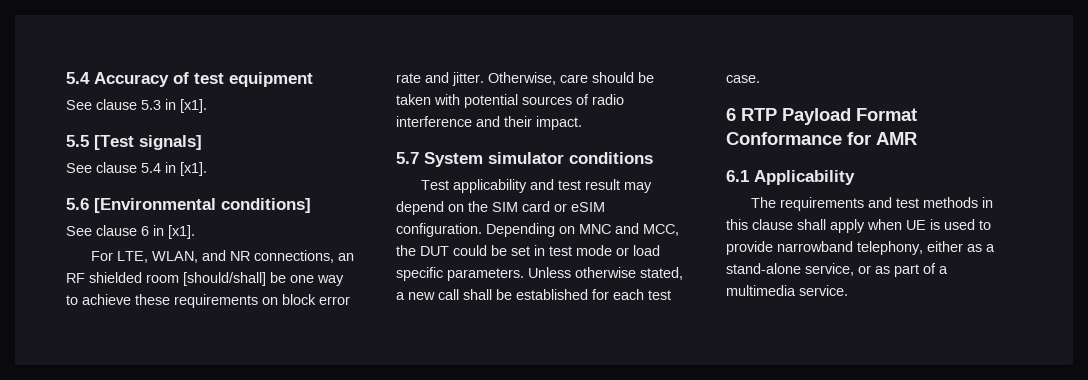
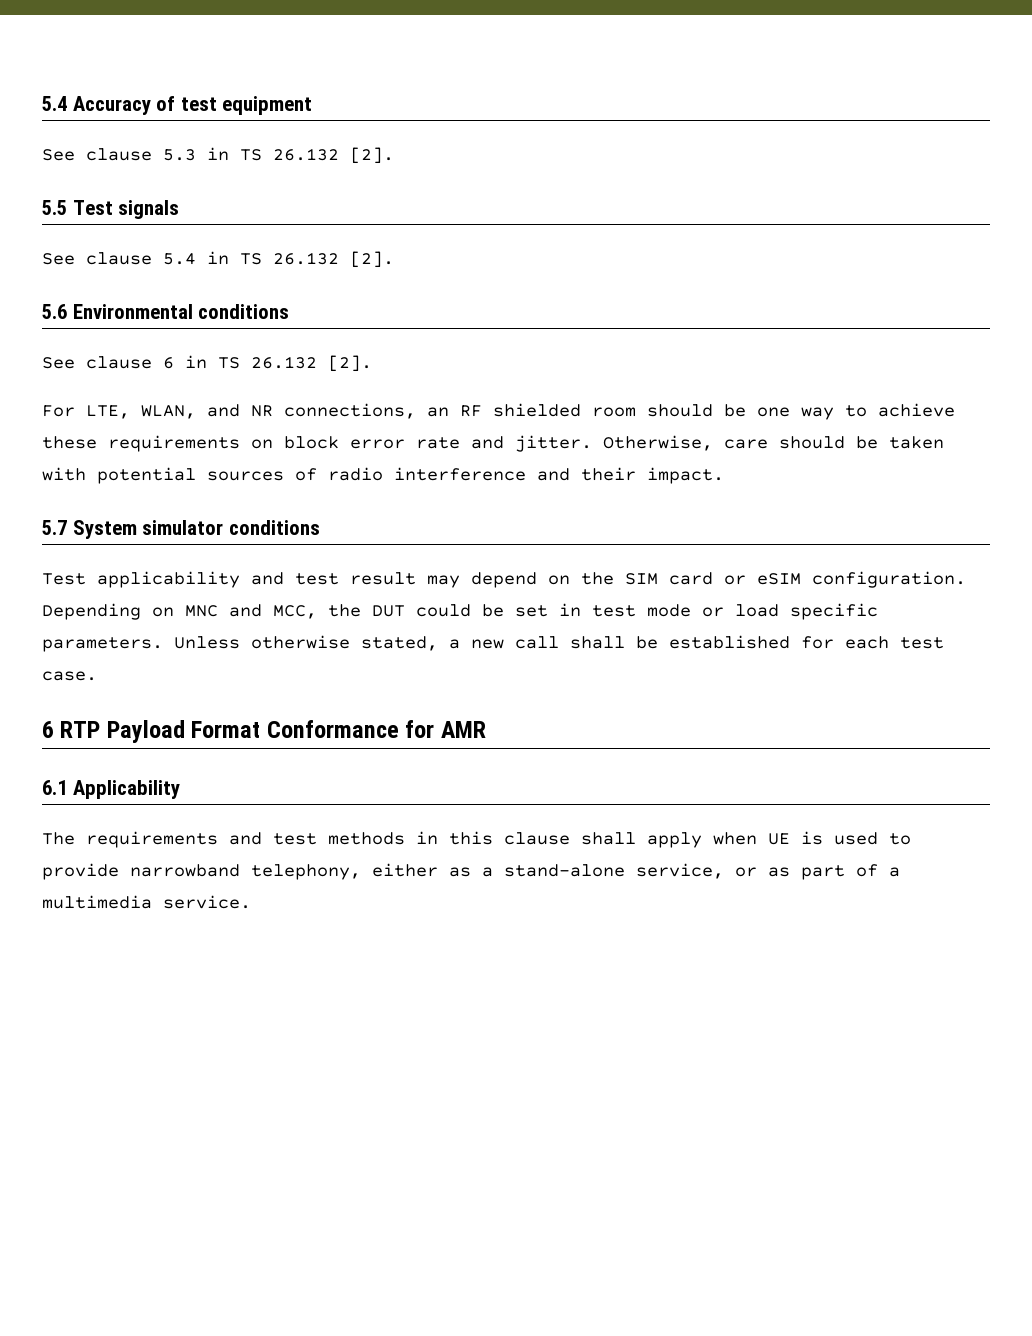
- See clause 5.3 in [x1].
+ See clause 5.3 in TS 26.132 [2].
- 5.5 [Test signals]
+ 5.5 Test signals
- See clause 5.4 in [x1].
+ See clause 5.4 in TS 26.132 [2].
- 5.6 [Environmental conditions]
+ 5.6 Environmental conditions
- See clause 6 in [x1].
+ See clause 6 in TS 26.132 [2].
- For LTE, WLAN, and NR connections, an RF shielded room [should/shall] be one way to achieve these requirements on block error rate and jitter.
+ For LTE, WLAN, and NR connections, an RF shielded room should be one way to achieve these requirements on block error rate and jitter.

